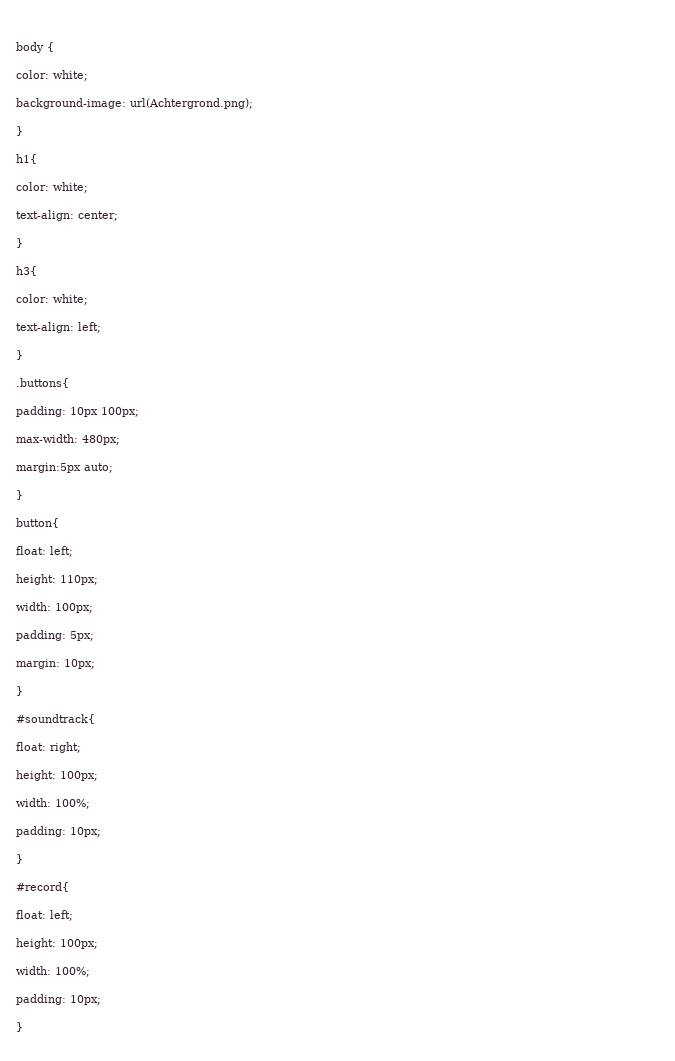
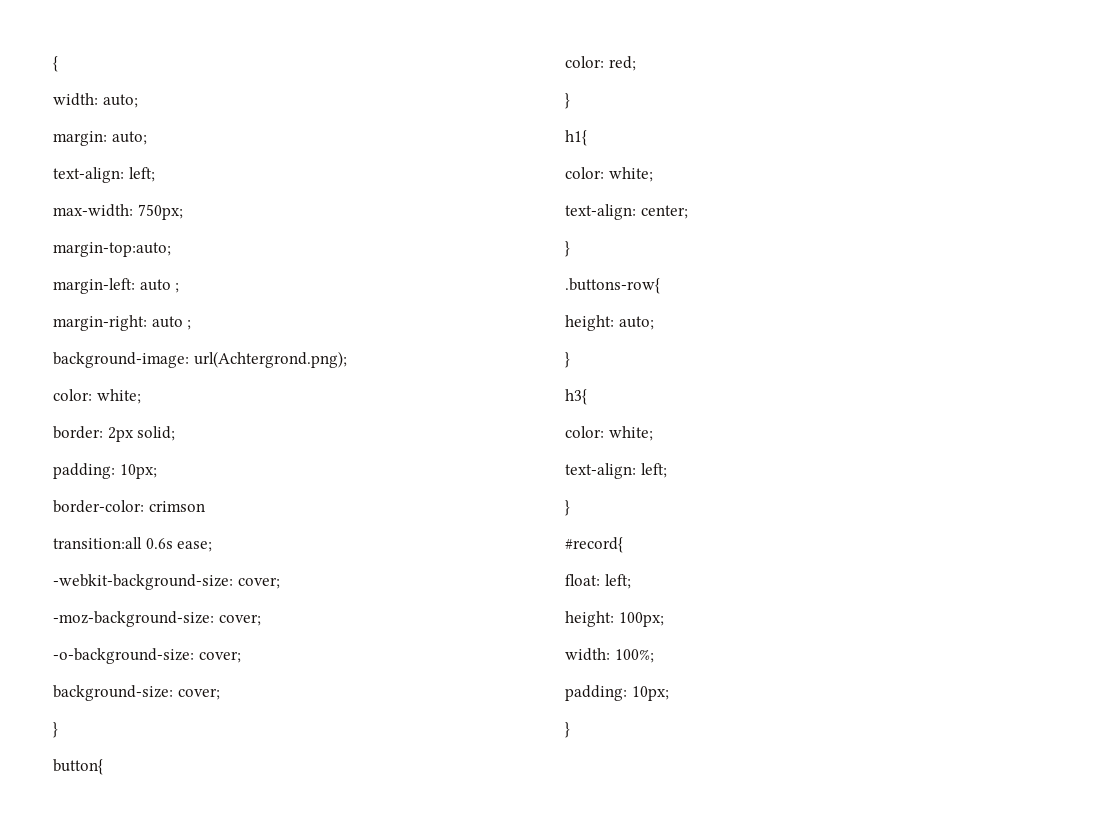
- body {
+ {
+ width: auto;
+ margin: auto;
+ text-align: left;
+ max-width: 750px;
+ margin-top:auto;
+ margin-left: auto ;
+ margin-right: auto ;
+ background-image: url(Achtergrond.png);
  color: white;
- background-image: url(Achtergrond.png);
+ border: 2px solid;
+ padding: 10px;
+ border-color: crimson
+ transition:all 0.6s ease;
+ -webkit-background-size: cover;
+ -moz-background-size: cover;
+ -o-background-size: cover;
+ background-size: cover;
+ }
+ button{
+ color: red;
+ .buttons-row{
+ height: auto;
+ }
- .buttons{
- padding: 10px 100px;
- max-width: 480px;
- margin:5px auto;
- }
- button{
- float: left;
- height: 110px;
- width: 100px;
- padding: 5px;
- margin: 10px;
- }
- #soundtrack{
- float: right;
- height: 100px;
- width: 100%;
- padding: 10px;
- }

